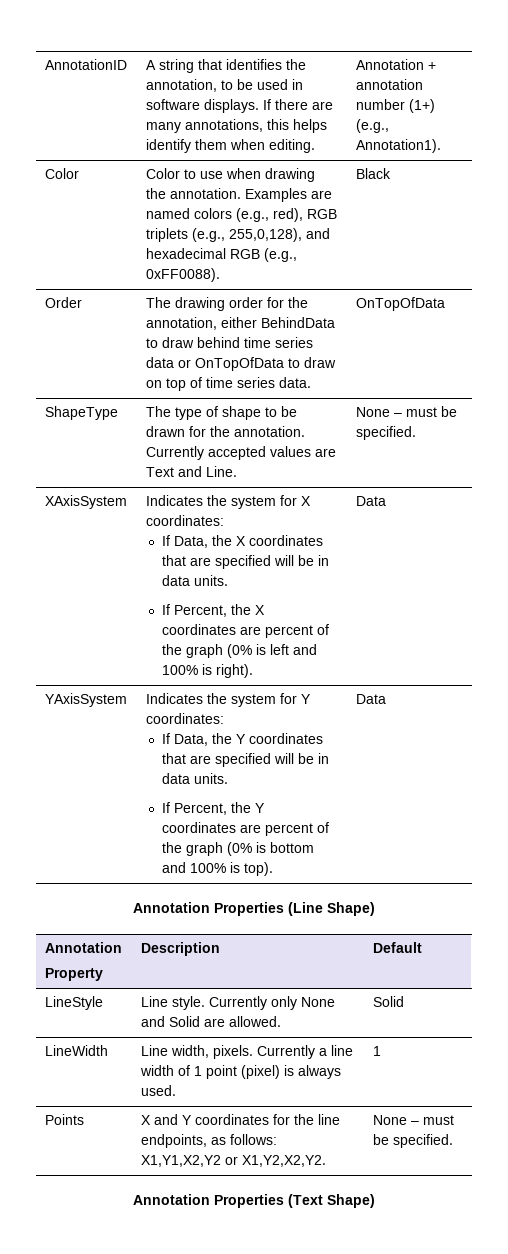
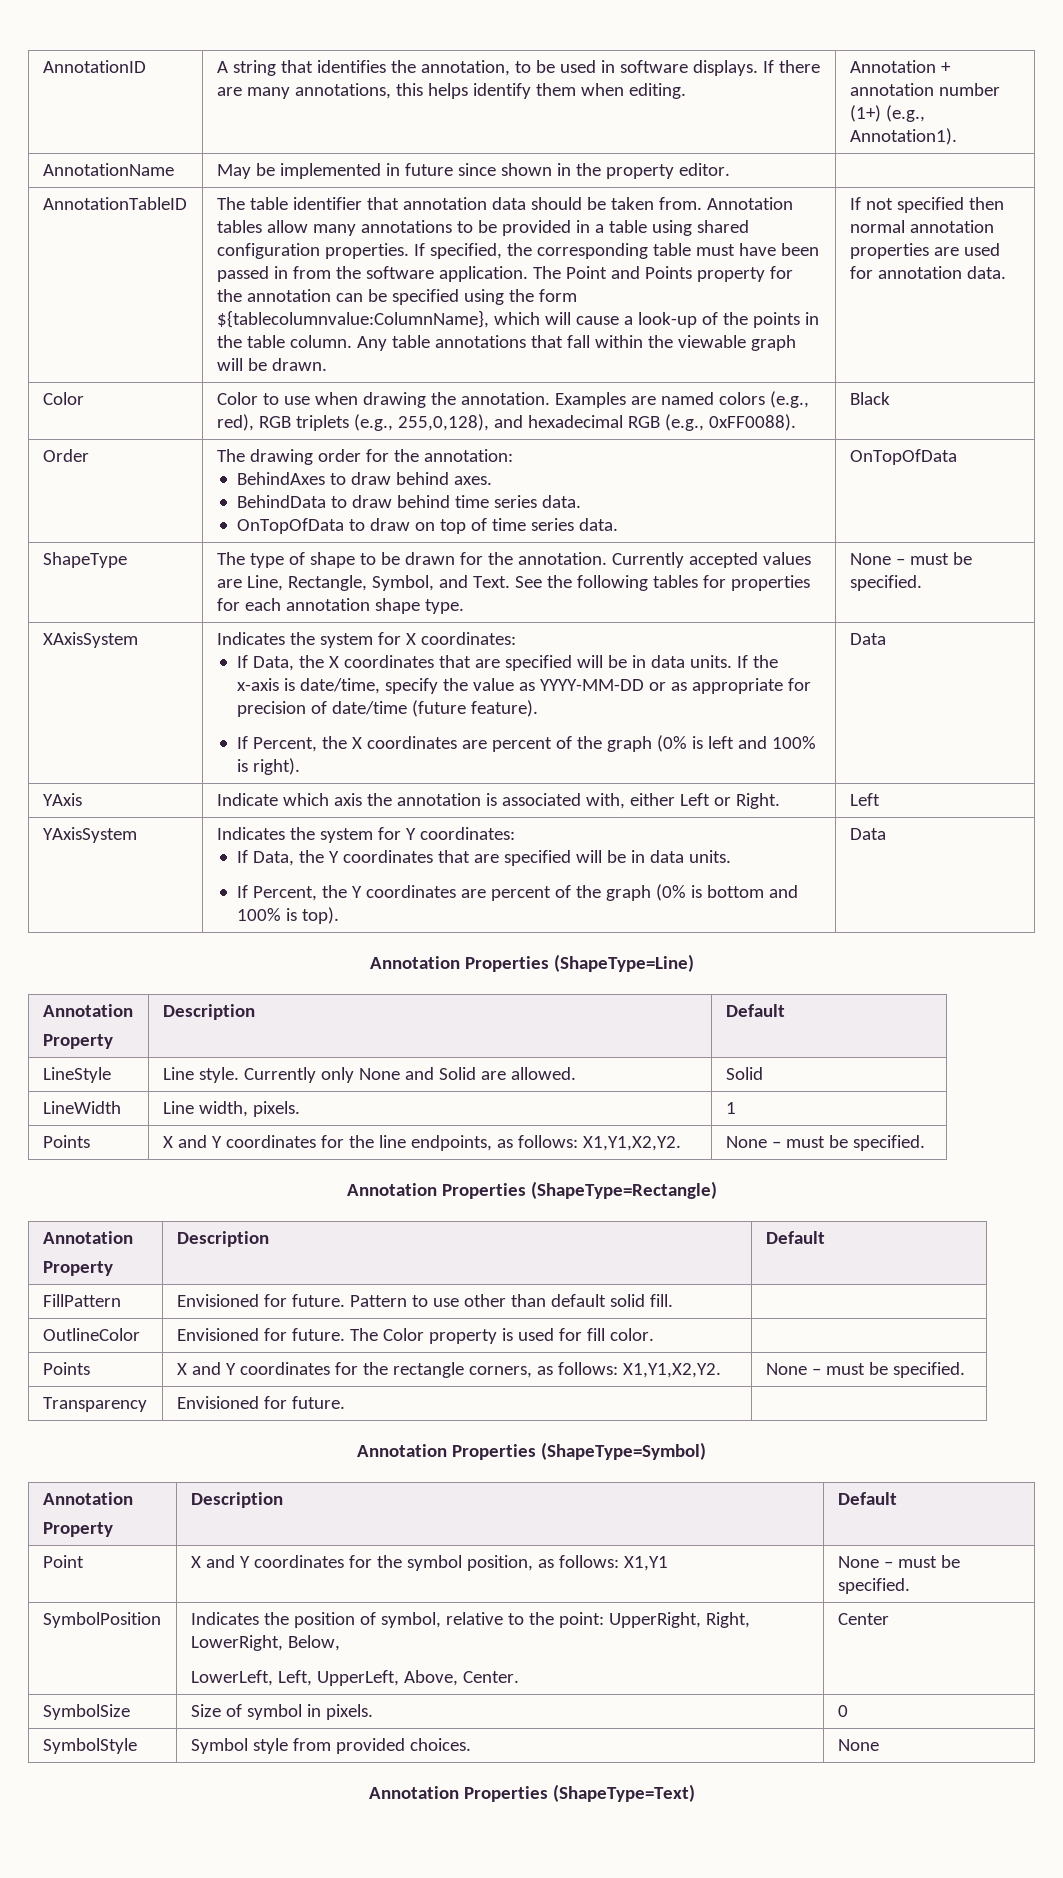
+ AnnotationName | May be implemented in future since shown in the property editor. |
+ AnnotationTableID | The table identifier that annotation data should be taken from. Annotation tables allow many annotations to be provided in a table using shared configuration properties. If specified, the corresponding table must have been passed in from the software application. The Point and Points property for the annotation can be specified using the form ${tablecolumnvalue:ColumnName}, which will cause a look-up of the points in the table column. Any table annotations that fall within the viewable graph will be drawn. | If not specified then normal annotation properties are used for annotation data.
- Order | The drawing order for the annotation, either BehindData to draw behind time series data or OnTopOfData to draw on top of time series data. | OnTopOfData
+ Order | The drawing order for the annotation:
+ BehindAxes to draw behind axes.
+ BehindData to draw behind time series data.
+ OnTopOfData to draw on top of time series data. | OnTopOfData
- ShapeType | The type of shape to be drawn for the annotation. Currently accepted values are Text and Line. | None – must be specified.
+ ShapeType | The type of shape to be drawn for the annotation. Currently accepted values are Line, Rectangle, Symbol, and Text. See the following tables for properties for each annotation shape type. | None – must be specified.
+ If the x-axis is date/time, specify the value as YYYY-MM-DD or as appropriate for precision of date/time (future feature).
+ YAxis | Indicate which axis the annotation is associated with, either Left or Right. | Left
- Annotation Properties (Line Shape)
+ Annotation Properties (ShapeType=Line)
- LineWidth | Line width, pixels. Currently a line width of 1 point (pixel) is always used. | 1
+ LineWidth | Line width, pixels. | 1
- Points | X and Y coordinates for the line endpoints, as follows: X1,Y1,X2,Y2 or X1,Y2,X2,Y2. | None – must be specified.
+ Points | X and Y coordinates for the line endpoints, as follows: X1,Y1,X2,Y2. | None – must be specified.
- Annotation Properties (Text Shape)
+ Annotation Properties (ShapeType=Rectangle)
+ Annotation
+ Property | Description | Default
+ FillPattern | Envisioned for future. Pattern to use other than default solid fill. |
+ OutlineColor | Envisioned for future. The Color property is used for fill color. |
+ Points | X and Y coordinates for the rectangle corners, as follows: X1,Y1,X2,Y2. | None – must be specified.
+ Transparency | Envisioned for future. |
+ Annotation Properties (ShapeType=Symbol)
+ Annotation
+ Property | Description | Default
+ Point | X and Y coordinates for the symbol position, as follows: X1,Y1 | None – must be specified.
+ SymbolPosition | Indicates the position of symbol, relative to the point: UpperRight, Right, LowerRight, Below,
+ LowerLeft, Left, UpperLeft, Above, Center. | Center
+ SymbolSize | Size of symbol in pixels. | 0
+ SymbolStyle | Symbol style from provided choices. | None
+ Annotation Properties (ShapeType=Text)

